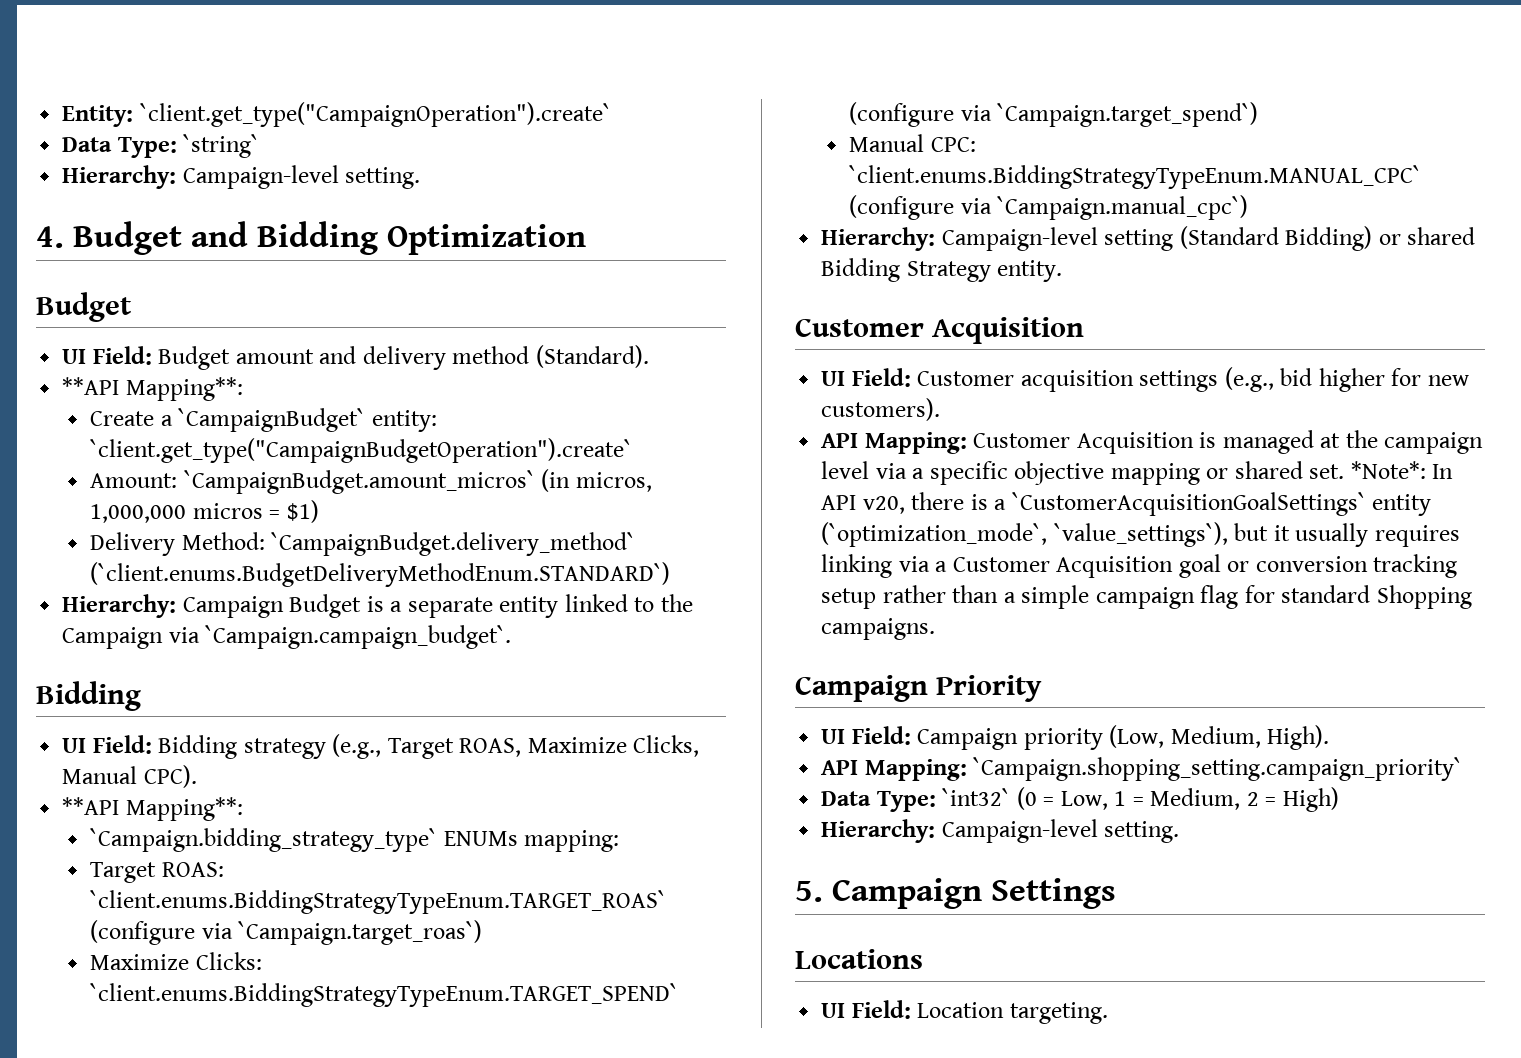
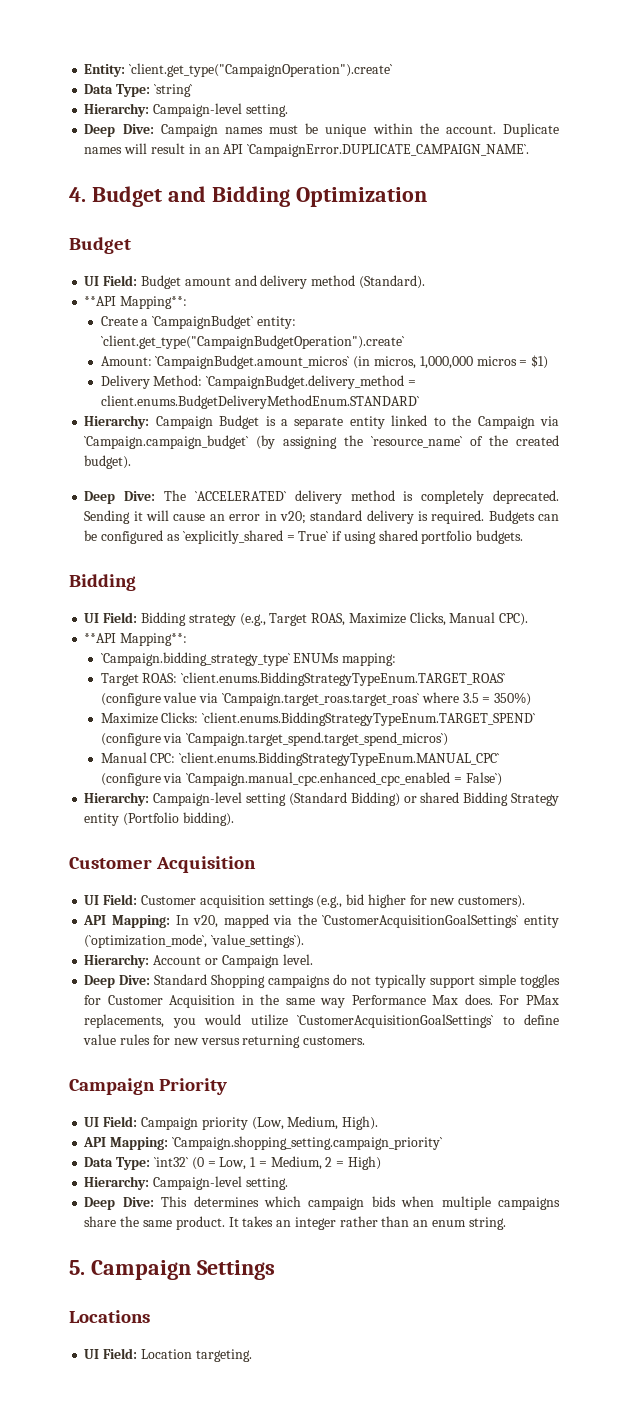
+ Deep Dive: Campaign names must be unique within the account. Duplicate names will result in an API `CampaignError.DUPLICATE_CAMPAIGN_NAME`.
- Delivery Method: `CampaignBudget.delivery_method` (`client.enums.BudgetDeliveryMethodEnum.STANDARD`)
+ Delivery Method: `CampaignBudget.delivery_method = client.enums.BudgetDeliveryMethodEnum.STANDARD`
- Hierarchy: Campaign Budget is a separate entity linked to the Campaign via `Campaign.campaign_budget`.
+ Hierarchy: Campaign Budget is a separate entity linked to the Campaign via `Campaign.campaign_budget` (by assigning the `resource_name` of the created budget).
+ Deep Dive: The `ACCELERATED` delivery method is completely deprecated. Sending it will cause an error in v20; standard delivery is required. Budgets can be configured as `explicitly_shared = True` if using shared portfolio budgets.
- Target ROAS: `client.enums.BiddingStrategyTypeEnum.TARGET_ROAS` (configure via `Campaign.target_roas`)
+ Target ROAS: `client.enums.BiddingStrategyTypeEnum.TARGET_ROAS` (configure value via `Campaign.target_roas.target_roas` where 3.5 = 350%)
- Maximize Clicks: `client.enums.BiddingStrategyTypeEnum.TARGET_SPEND` (configure via `Campaign.target_spend`)
+ Maximize Clicks: `client.enums.BiddingStrategyTypeEnum.TARGET_SPEND` (configure via `Campaign.target_spend.target_spend_micros`)
- Manual CPC: `client.enums.BiddingStrategyTypeEnum.MANUAL_CPC` (configure via `Campaign.manual_cpc`)
+ Manual CPC: `client.enums.BiddingStrategyTypeEnum.MANUAL_CPC` (configure via `Campaign.manual_cpc.enhanced_cpc_enabled = False`)
- Hierarchy: Campaign-level setting (Standard Bidding) or shared Bidding Strategy entity.
+ Hierarchy: Campaign-level setting (Standard Bidding) or shared Bidding Strategy entity (Portfolio bidding).
- API Mapping: Customer Acquisition is managed at the campaign level via a specific objective mapping or shared set. *Note*: In API v20, there is a `CustomerAcquisitionGoalSettings` entity (`optimization_mode`, `value_settings`), but it usually requires linking via a Customer Acquisition goal or conversion tracking setup rather than a simple campaign flag for standard Shopping campaigns.
+ API Mapping: In v20, mapped via the `CustomerAcquisitionGoalSettings` entity (`optimization_mode`, `value_settings`).
+ Hierarchy: Account or Campaign level.
+ Deep Dive: Standard Shopping campaigns do not typically support simple toggles for Customer Acquisition in the same way Performance Max does. For PMax replacements, you would utilize `CustomerAcquisitionGoalSettings` to define value rules for new versus returning customers.
+ Deep Dive: This determines which campaign bids when multiple campaigns share the same product. It takes an integer rather than an enum string.

